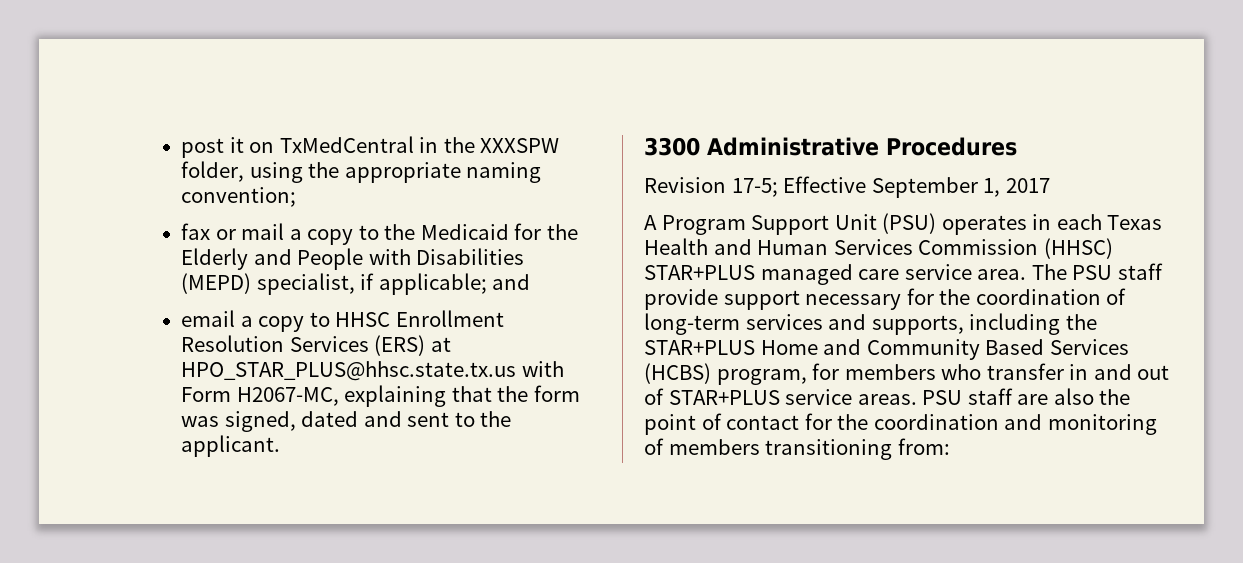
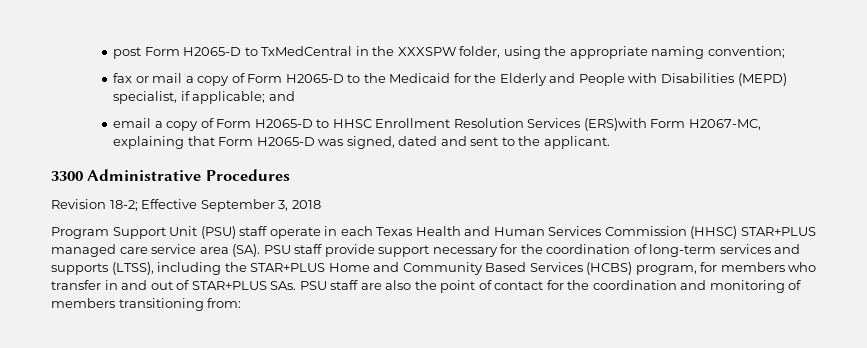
- post it on TxMedCentral in the XXXSPW folder, using the appropriate naming convention;
+ post Form H2065-D to TxMedCentral in the XXXSPW folder, using the appropriate naming convention;
- fax or mail a copy to the Medicaid for the Elderly and People with Disabilities (MEPD) specialist, if applicable; and
+ fax or mail a copy of Form H2065-D to the Medicaid for the Elderly and People with Disabilities (MEPD) specialist, if applicable; and
- email a copy to HHSC Enrollment Resolution Services (ERS) at HPO_STAR_PLUS@hhsc.state.tx.us with Form H2067-MC, explaining that the form was signed, dated and sent to the applicant.
+ email a copy of Form H2065-D to HHSC Enrollment Resolution Services (ERS)with Form H2067-MC, explaining that Form H2065-D was signed, dated and sent to the applicant.
- Revision 17-5;
+ Revision 18-2;
- Effective September 1, 2017
- A Program Support Unit (PSU) operates in each Texas Health and Human Services Commission (HHSC) STAR+PLUS managed care service area. The PSU staff provide support necessary for the coordination of long-term services and supports, including the STAR+PLUS Home and Community Based Services (HCBS) program, for members who transfer in and out of STAR+PLUS service areas. PSU staff are also the point of contact for the coordination and monitoring of members transitioning from:
+ Effective September 3, 2018
+ Program Support Unit (PSU) staff operate in each Texas Health and Human Services Commission (HHSC) STAR+PLUS managed care service area (SA). PSU staff provide support necessary for the coordination of long-term services and supports (LTSS), including the STAR+PLUS Home and Community Based Services (HCBS) program, for members who transfer in and out of STAR+PLUS SAs. PSU staff are also the point of contact for the coordination and monitoring of members transitioning from:

